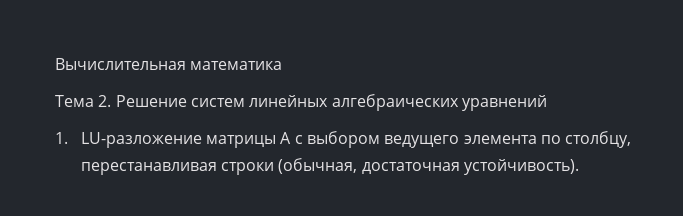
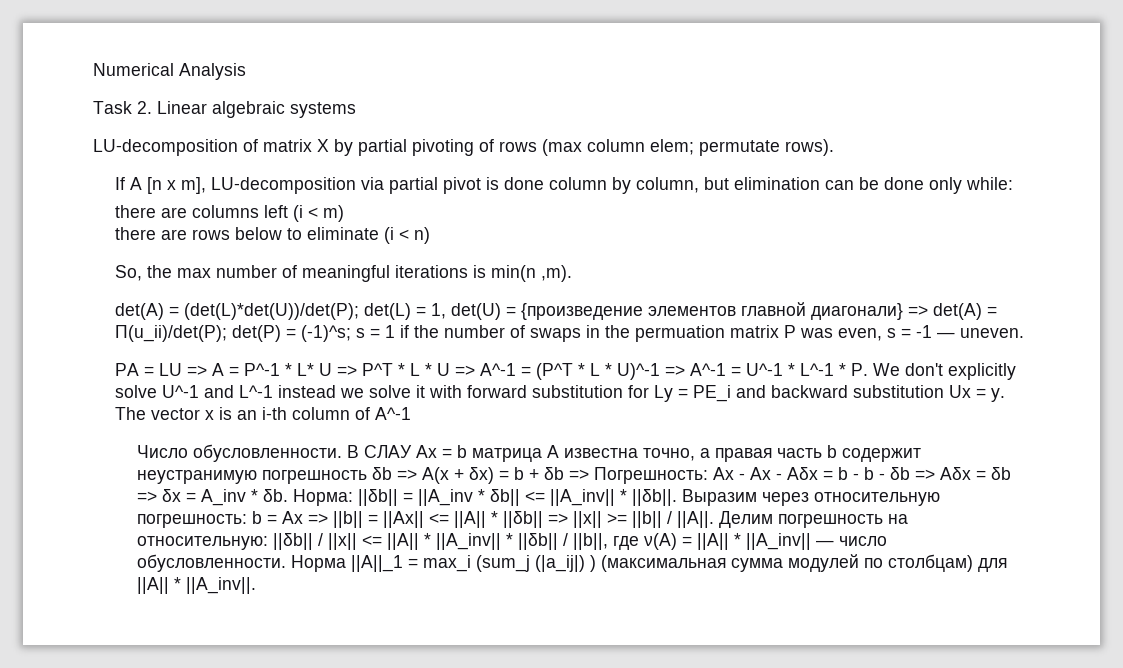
- Вычислительная математика
- Тема 2. Решение систем линейных алгебраических уравнений
- 1. LU-разложение матрицы A c выбором ведущего элемента по столбцу, перестанавливая строки (обычная, достаточная устойчивость).
+ Numerical Analysis
+ Task 2. Linear algebraic systems
+ LU-decomposition of matrix X by partial pivoting of rows (max column elem; permutate rows).
+ If A [n x m], LU-decomposition via partial pivot is done column by column, but elimination can be done only while:
+ there are columns left (i < m)
+ there are rows below to eliminate (i < n)
+ So, the max number of meaningful iterations is min(n ,m).
+ det(A) = (det(L)*det(U))/det(P); det(L) = 1, det(U) = {произведение элементов главной диагонали} => det(A) = П(u_ii)/det(P); det(P) = (-1)^s; s = 1 if the number of swaps in the permuation matrix P was even, s = -1 — uneven.
+ PA = LU => A = P^-1 * L* U => P^T * L * U => A^-1 = (P^T * L * U)^-1 => A^-1 = U^-1 * L^-1 * P. We don't explicitly solve U^-1 and L^-1 instead we solve it with forward substitution for Ly = PE_i and backward substitution Ux = y. The vector x is an i-th column of A^-1
+ Число обусловленности. В СЛАУ Ax = b матрица A известна точно, а правая часть b содержит неустранимую погрешность δb => A(x + δx) = b + δb => Погрешность: Ax - Ax - Aδx = b - b - δb => Aδx = δb => δx = A_inv * δb. Норма: ||δb|| = ||A_inv * δb|| <= ||A_inv|| * ||δb||. Выразим через относительную погрешность: b = Ax => ||b|| = ||Ax|| <= ||A|| * ||δb|| => ||x|| >= ||b|| / ||A||. Делим погрешность на относительную: ||δb|| / ||x|| <= ||A|| * ||A_inv|| * ||δb|| / ||b||, где ν(A) = ||A|| * ||A_inv|| — число обусловленности. Норма ||A||_1 = max_i (sum_j (|a_ij|) ) (максимальная сумма модулей по столбцам) для ||A|| * ||A_inv||.

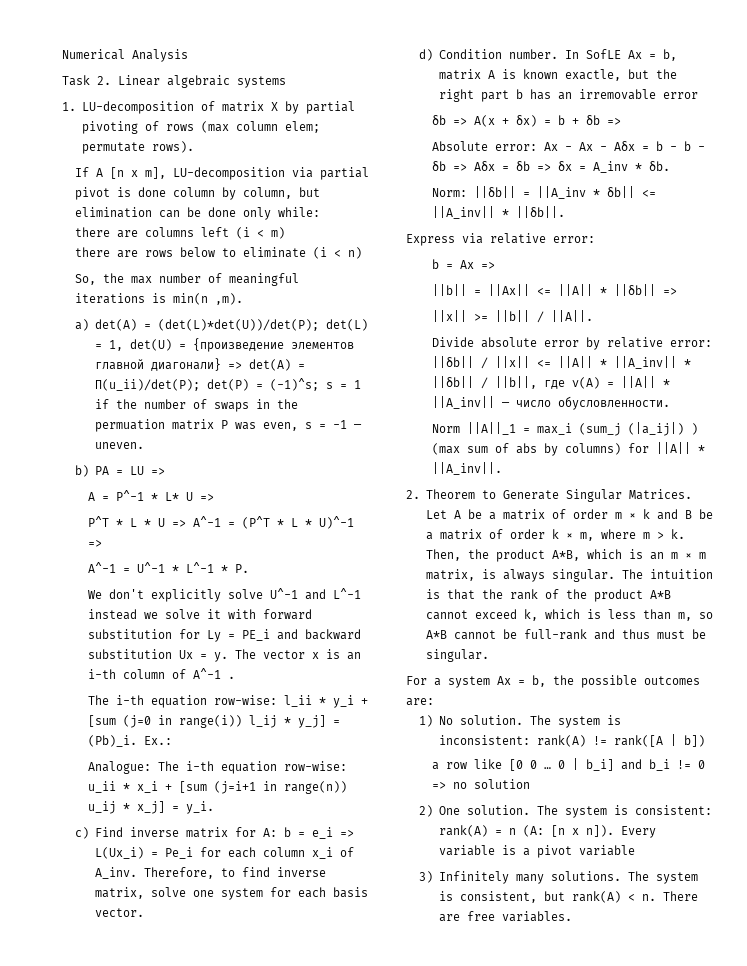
- LU-decomposition of matrix X by partial pivoting of rows (max column elem; permutate rows).
+ 1. LU-decomposition of matrix X by partial pivoting of rows (max column elem; permutate rows).
- det(A) = (det(L)*det(U))/det(P); det(L) = 1, det(U) = {произведение элементов главной диагонали} => det(A) = П(u_ii)/det(P); det(P) = (-1)^s; s = 1 if the number of swaps in the permuation matrix P was even, s = -1 — uneven.
+ a) det(A) = (det(L)*det(U))/det(P); det(L) = 1, det(U) = {произведение элементов главной диагонали} => det(A) = П(u_ii)/det(P); det(P) = (-1)^s; s = 1 if the number of swaps in the permuation matrix P was even, s = -1 — uneven.
- PA = LU => A = P^-1 * L* U => P^T * L * U => A^-1 = (P^T * L * U)^-1 => A^-1 = U^-1 * L^-1 * P. We don't explicitly solve U^-1 and L^-1 instead we solve it with forward substitution for Ly = PE_i and backward substitution Ux = y.
+ b) PA = LU =>
+ A = P^-1 * L* U =>
+ P^T * L * U => A^-1 = (P^T * L * U)^-1 =>
+ A^-1 = U^-1 * L^-1 * P.
+ We don't explicitly solve U^-1 and L^-1 instead we solve it with forward substitution for Ly = PE_i and backward substitution Ux = y.
- The vector x is an i-th column of A^-1
- Число обусловленности. В СЛАУ Ax = b матрица A известна точно, а правая часть b содержит неустранимую погрешность δb => A(x + δx) = b + δb => Погрешность:
+ The vector x is an i-th column of A^-1 .
+ The i-th equation row-wise: l_ii * y_i + [sum (j=0 in range(i)) l_ij * y_j] = (Pb)_i. Ex.:
+ Analogue: The i-th equation row-wise: u_ii * x_i + [sum (j=i+1 in range(n)) u_ij * x_j] = y_i.
+ c) Find inverse matrix for A: b = e_i => L(Ux_i) = Pe_i for each column x_i of A_inv. Therefore, to find inverse matrix, solve one system for each basis vector.
+ d) Condition number. In SofLE Ax = b, matrix A is known exactle, but the right part b has an irremovable error
+ δb => A(x + δx) = b + δb =>
+ Absolute error:
- Ax - Ax - Aδx = b - b - δb => Aδx = δb => δx = A_inv * δb. Норма:
+ Ax - Ax - Aδx = b - b - δb => Aδx = δb => δx = A_inv * δb.
+ Norm:
- ||δb|| = ||A_inv * δb|| <= ||A_inv|| * ||δb||. Выразим через относительную погрешность: b = Ax => ||b|| = ||Ax|| <= ||A|| * ||δb|| => ||x|| >= ||b|| / ||A||. Делим погрешность на относительную:
+ ||δb|| = ||A_inv * δb|| <= ||A_inv|| * ||δb||.
+ Express via relative error:
+ b = Ax =>
+ ||b|| = ||Ax|| <= ||A|| * ||δb|| =>
+ ||x|| >= ||b|| / ||A||.
+ Divide absolute error by relative error:
- ||δb|| / ||x|| <= ||A|| * ||A_inv|| * ||δb|| / ||b||, где ν(A) = ||A|| * ||A_inv|| — число обусловленности. Норма ||A||_1 = max_i (sum_j (|a_ij|) ) (максимальная сумма модулей по столбцам) для ||A|| * ||A_inv||.
+ ||δb|| / ||x|| <= ||A|| * ||A_inv|| * ||δb|| / ||b||, где ν(A) = ||A|| * ||A_inv|| — число обусловленности.
+ Norm ||A||_1 = max_i (sum_j (|a_ij|) ) (max sum of abs by columns) for ||A|| * ||A_inv||.
+ 2. Theorem to Generate Singular Matrices. Let A be a matrix of order m × k and B be a matrix of order k × m, where m > k. Then, the product A*B, which is an m × m matrix, is always singular. The intuition is that the rank of the product A*B cannot exceed k, which is less than m, so A*B cannot be full-rank and thus must be singular.
+ For a system Ax = b, the possible outcomes are:
+ 1) No solution. The system is inconsistent: rank(A) != rank([A | b])
+ a row like [0 0 … 0 | b_i] and b_i != 0 => no solution
+ 2) One solution. The system is consistent: rank(A) = n (A: [n x n]). Every variable is a pivot variable
+ 3) Infinitely many solutions. The system is consistent, but rank(A) < n. There are free variables.

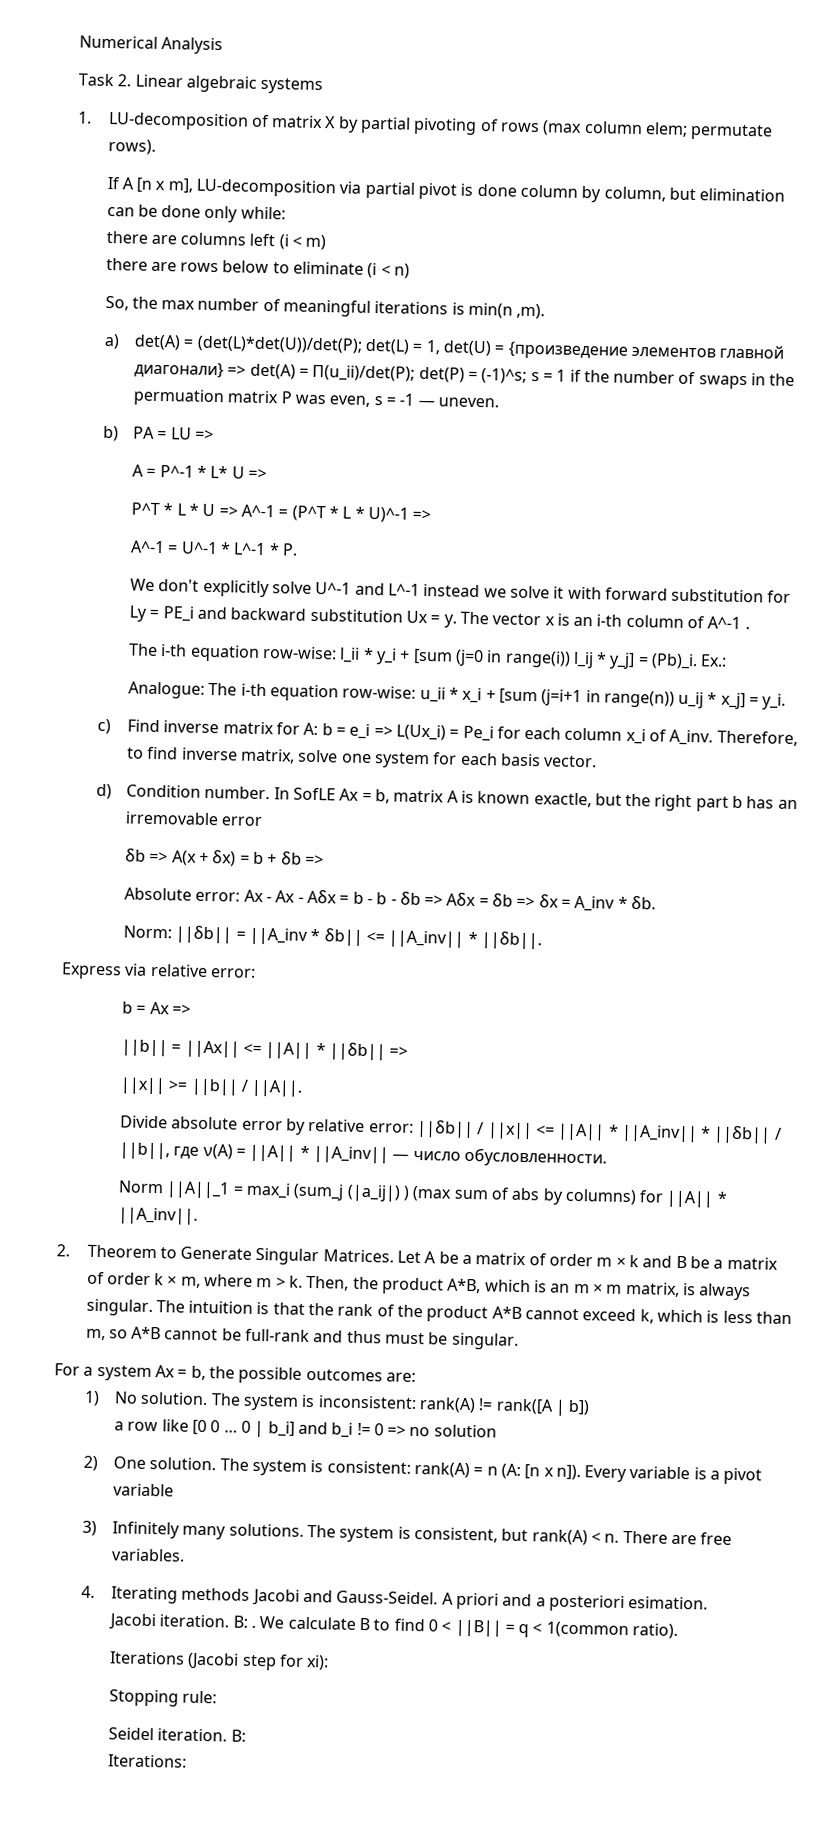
+ 4. Iterating methods Jacobi and Gauss-Seidel. A priori and a posteriori esimation.
+ Jacobi iteration. B: . We calculate B to find 0 < ||B|| = q < 1(common ratio).
+ Iterations (Jacobi step for xi):
+ Stopping rule:
+ Seidel iteration. B:
+ Iterations:

